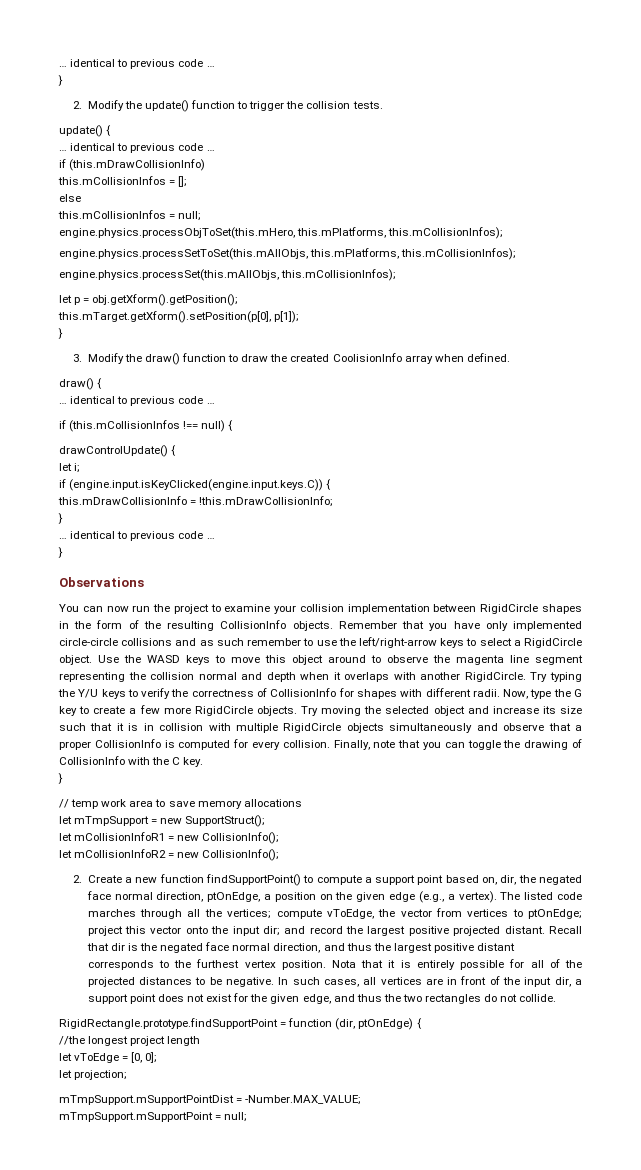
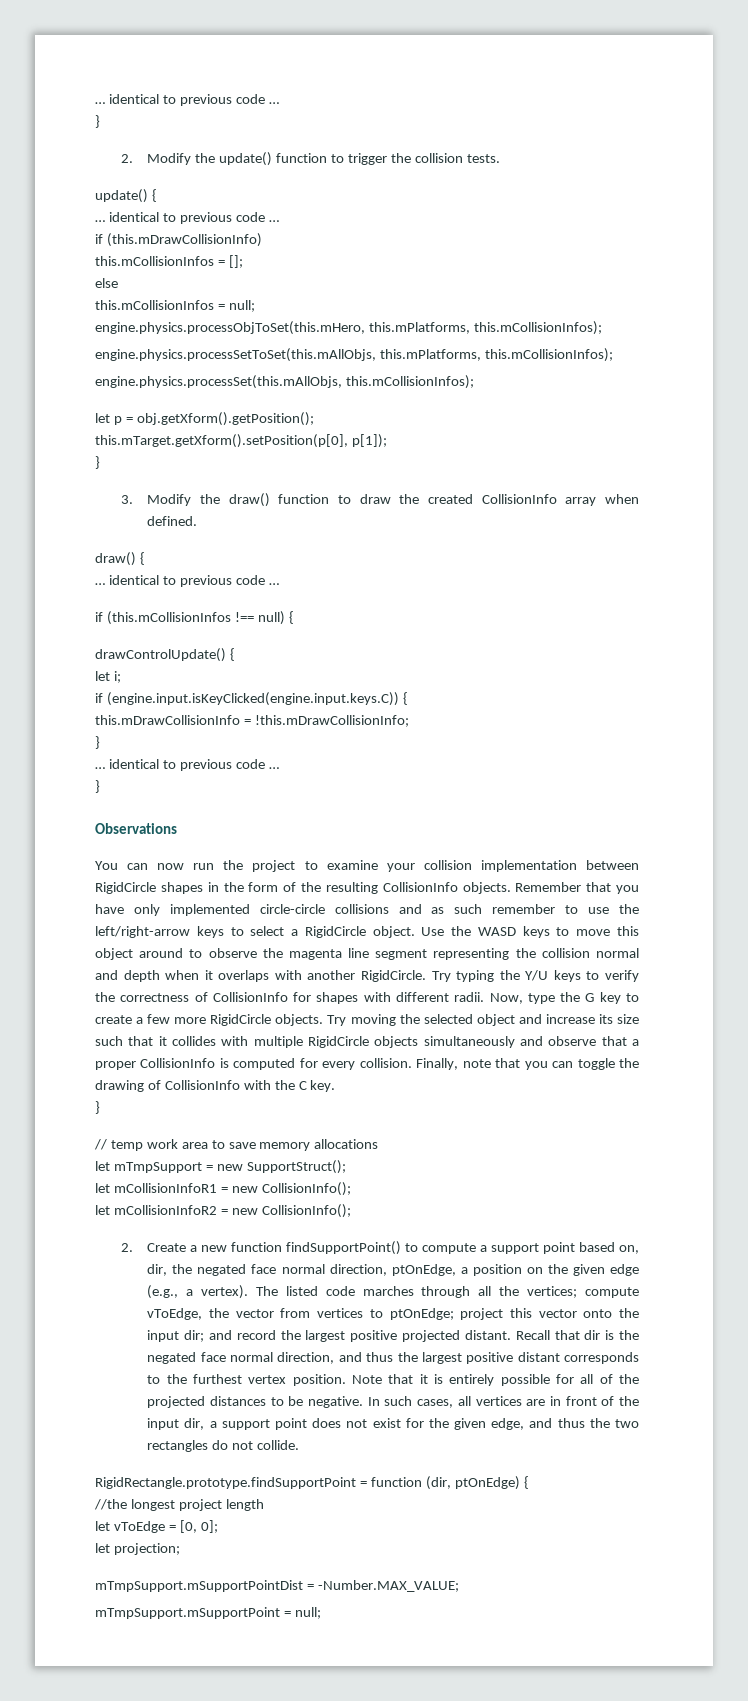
- 3. Modify the draw() function to draw the created CoolisionInfo array when defined.
+ 3. Modify the draw() function to draw the created CollisionInfo array when defined.
- Try moving the selected object and increase its size such that it is in collision with multiple RigidCircle objects simultaneously and observe that a proper CollisionInfo is computed for every collision.
+ Try moving the selected object and increase its size such that it collides with multiple RigidCircle objects simultaneously and observe that a proper CollisionInfo is computed for every collision.
- Nota that it is entirely possible for all of the projected distances to be negative.
+ Note that it is entirely possible for all of the projected distances to be negative.

